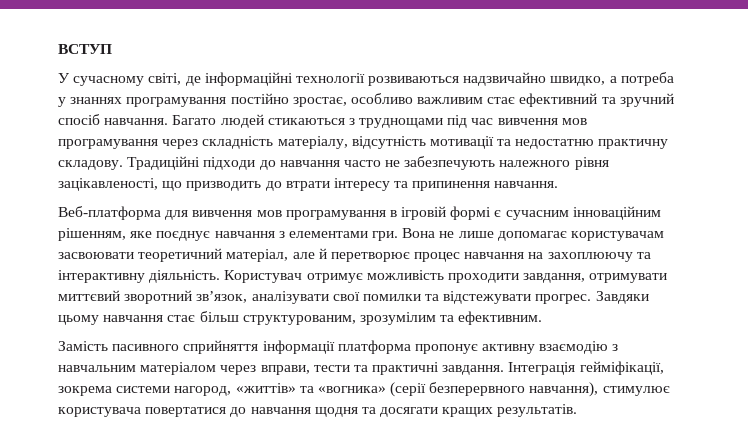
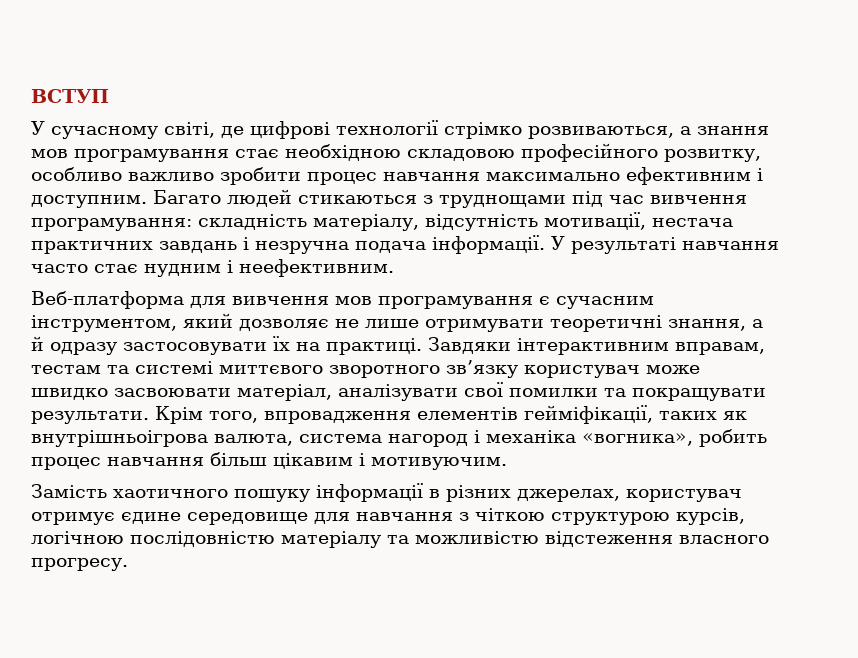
- У сучасному світі, де інформаційні технології розвиваються надзвичайно швидко, а потреба у знаннях програмування постійно зростає, особливо важливим стає ефективний та зручний спосіб навчання.
+ У сучасному світі, де цифрові технології стрімко розвиваються, а знання мов програмування стає необхідною складовою професійного розвитку, особливо важливо зробити процес навчання максимально ефективним і доступним.
- Багато людей стикаються з труднощами під час вивчення мов програмування через складність матеріалу, відсутність мотивації та недостатню практичну складову. Традиційні підходи до навчання часто не забезпечують належного рівня зацікавленості, що призводить до втрати інтересу та припинення навчання.
+ Багато людей стикаються з труднощами під час вивчення програмування: складність матеріалу, відсутність мотивації, нестача практичних завдань і незручна подача інформації. У результаті навчання часто стає нудним і неефективним.
- Веб-платформа для вивчення мов програмування в ігровій формі є сучасним інноваційним рішенням, яке поєднує навчання з елементами гри. Вона не лише допомагає користувачам засвоювати теоретичний матеріал, але й перетворює процес навчання на захоплюючу та інтерактивну діяльність. Користувач отримує можливість проходити завдання, отримувати миттєвий зворотний зв’язок, аналізувати свої помилки та відстежувати прогрес. Завдяки цьому навчання стає більш структурованим, зрозумілим та ефективним.
- Замість пасивного сприйняття інформації платформа пропонує активну взаємодію з навчальним матеріалом через вправи, тести та практичні завдання. Інтеграція гейміфікації, зокрема системи нагород, «життів» та «вогника» (серії безперервного навчання), стимулює користувача повертатися до навчання щодня та досягати кращих результатів.
+ Веб-платформа для вивчення мов програмування є сучасним інструментом, який дозволяє не лише отримувати теоретичні знання, а й одразу застосовувати їх на практиці. Завдяки інтерактивним вправам, тестам та системі миттєвого зворотного зв’язку користувач може швидко засвоювати матеріал, аналізувати свої помилки та покращувати результати. Крім того, впровадження елементів гейміфікації, таких як внутрішньоігрова валюта, система нагород і механіка «вогника», робить процес навчання більш цікавим і мотивуючим.
+ Замість хаотичного пошуку інформації в різних джерелах, користувач отримує єдине середовище для навчання з чіткою структурою курсів, логічною послідовністю матеріалу та можливістю відстеження власного прогресу.

